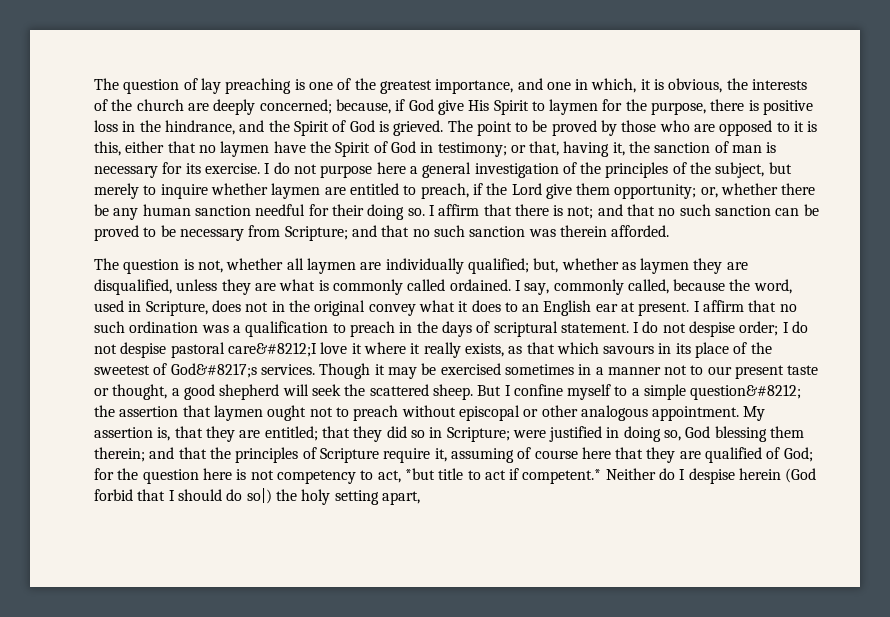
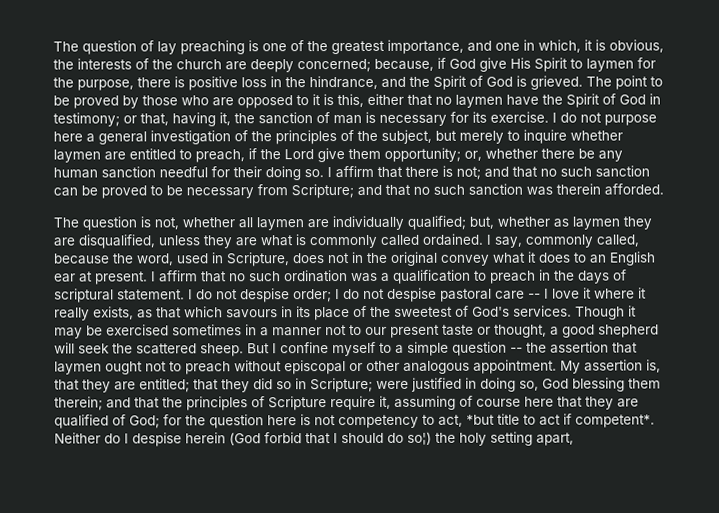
- I do not despise order; I do not despise pastoral care&#8212;I love it where it really exists, as that which savours in its place of the sweetest of God&#8217;s services.
+ I do not despise order; I do not despise pastoral care -- I love it where it really exists, as that which savours in its place of the sweetest of God's services.
- But I confine myself to a simple question&#8212; the assertion that laymen ought not to preach without episcopal or other analogous appointment.
+ But I confine myself to a simple question -- the assertion that laymen ought not to preach without episcopal or other analogous appointment.
- for the question here is not competency to act, *but title to act if competent.* Neither do I despise herein (God forbid that I should do so|) the holy setting apart,
+ for the question here is not competency to act, *but title to act if competent*. Neither do I despise herein (God forbid that I should do so¦) the holy setting apart,

